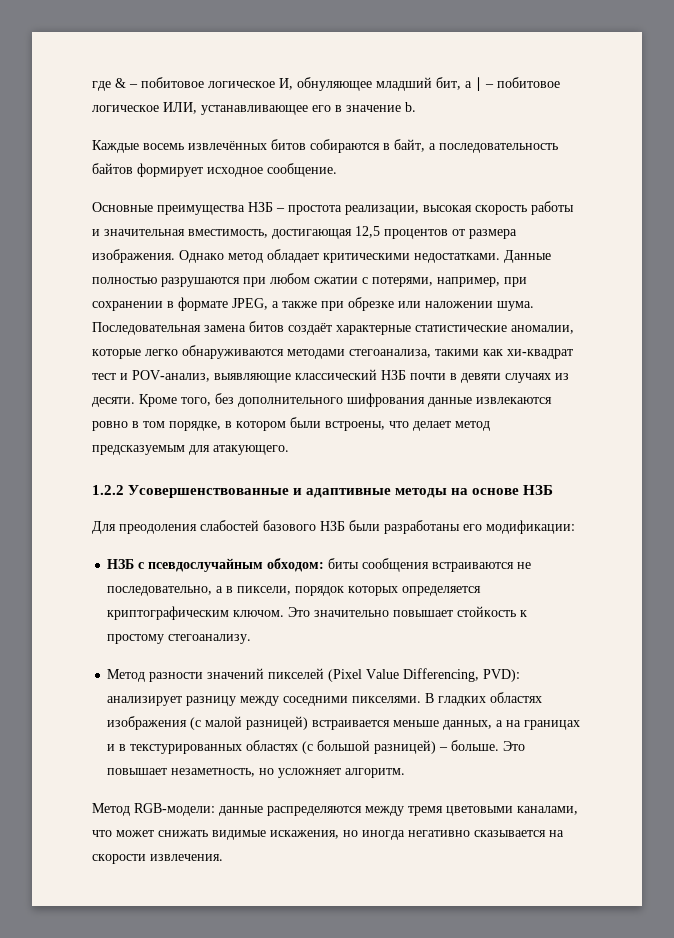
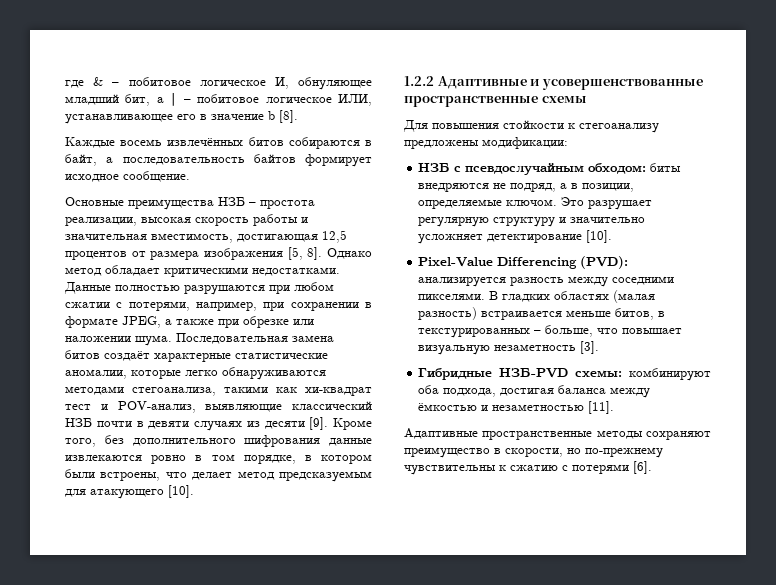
- где & – побитовое логическое И, обнуляющее младший бит, а ∣ – побитовое логическое ИЛИ, устанавливающее его в значение b.
+ где & – побитовое логическое И, обнуляющее младший бит, а ∣ – побитовое логическое ИЛИ, устанавливающее его в значение b [8].
- Основные преимущества НЗБ – простота реализации, высокая скорость работы и значительная вместимость, достигающая 12,5 процентов от размера изображения.
+ Основные преимущества НЗБ – простота реализации, высокая скорость работы и значительная вместимость, достигающая 12,5 процентов от размера изображения [5, 8].
- Последовательная замена битов создаёт характерные статистические аномалии, которые легко обнаруживаются методами стегоанализа, такими как хи-квадрат тест и POV-анализ, выявляющие классический НЗБ почти в девяти случаях из десяти.
+ Последовательная замена битов создаёт характерные статистические аномалии, которые легко обнаруживаются методами стегоанализа, такими как хи-квадрат тест и POV-анализ, выявляющие классический НЗБ почти в девяти случаях из десяти [9].
- Кроме того, без дополнительного шифрования данные извлекаются ровно в том порядке, в котором были встроены, что делает метод предсказуемым для атакующего.
+ Кроме того, без дополнительного шифрования данные извлекаются ровно в том порядке, в котором были встроены, что делает метод предсказуемым для атакующего [10].
- 1.2.2 Усовершенствованные и адаптивные методы на основе НЗБ
- Для преодоления слабостей базового НЗБ были разработаны его модификации:
+ 1.2.2 Адаптивные и усовершенствованные пространственные схемы
+ Для повышения стойкости к стегоанализу предложены модификации:
- НЗБ с псевдослучайным обходом: биты сообщения встраиваются не последовательно, а в пиксели, порядок которых определяется криптографическим ключом. Это значительно повышает стойкость к простому стегоанализу.
- Метод разности значений пикселей (Pixel Value Differencing, PVD): анализирует разницу между соседними пикселями.
+ НЗБ с псевдослучайным обходом: биты внедряются не подряд, а в позиции, определяемые ключом. Это разрушает регулярную структуру и значительно усложняет детектирование [10].
+ Pixel‑Value Differencing (PVD): анализируется разность между соседними пикселями.
- В гладких областях изображения (с малой разницей) встраивается меньше данных, а на границах и в текстурированных областях (с большой разницей) – больше. Это повышает незаметность, но усложняет алгоритм.
- Метод RGB-модели: данные распределяются между тремя цветовыми каналами, что может снижать видимые искажения, но иногда негативно сказывается на скорости извлечения.
+ В гладких областях (малая разность) встраивается меньше битов, в текстурированных – больше, что повышает визуальную незаметность [3].
+ Гибридные НЗБ‑PVD схемы: комбинируют оба подхода, достигая баланса между ёмкостью и незаметностью [11].
+ Адаптивные пространственные методы сохраняют преимущество в скорости, но по‑прежнему чувствительны к сжатию с потерями [6].

